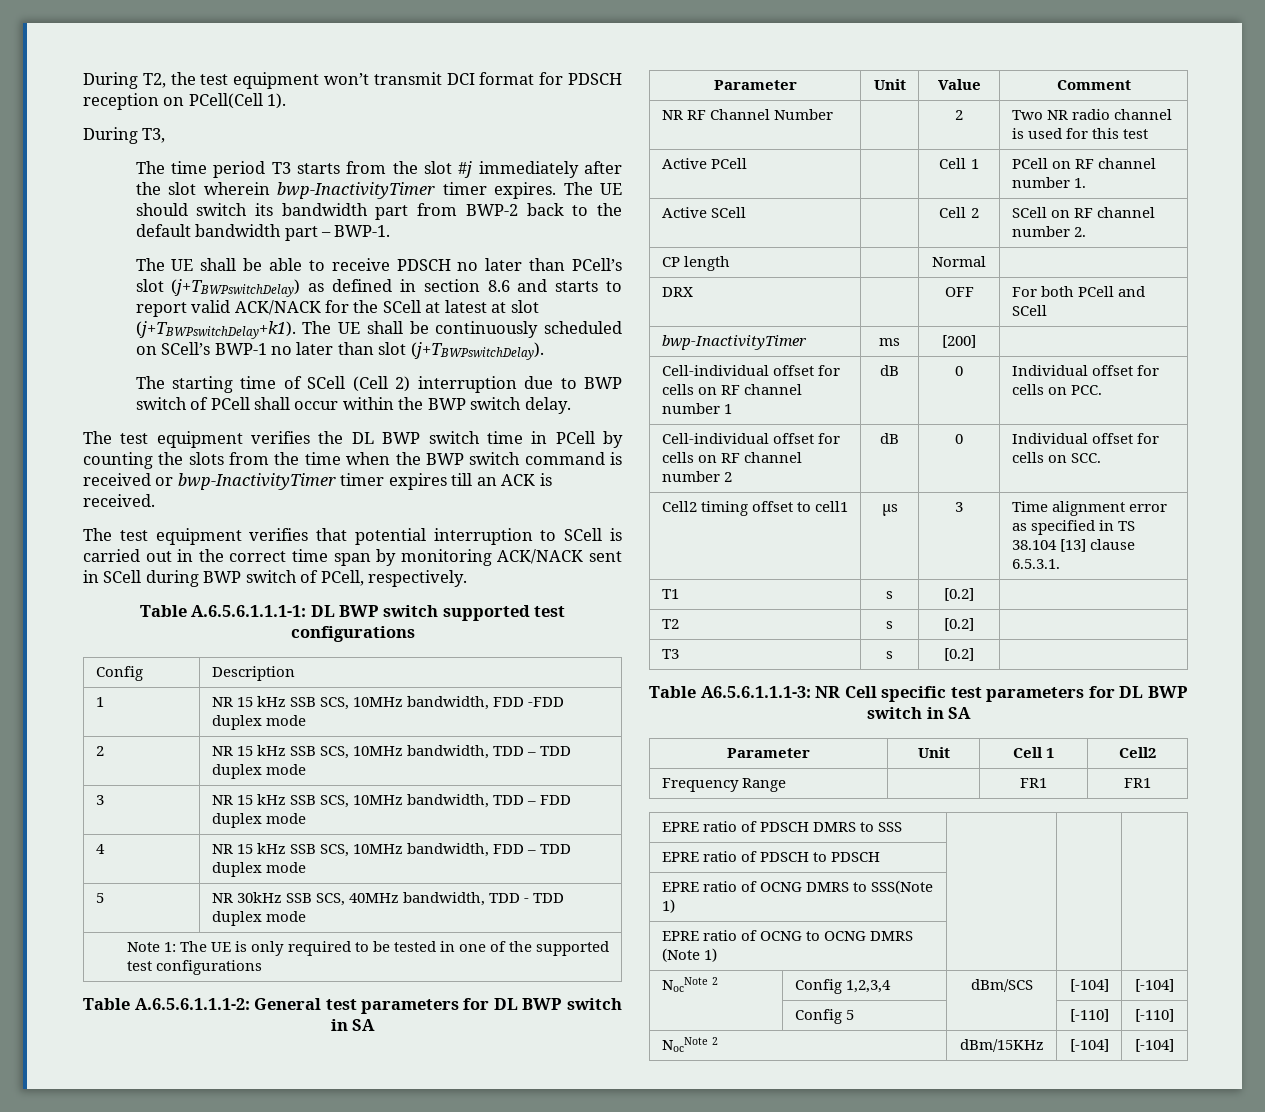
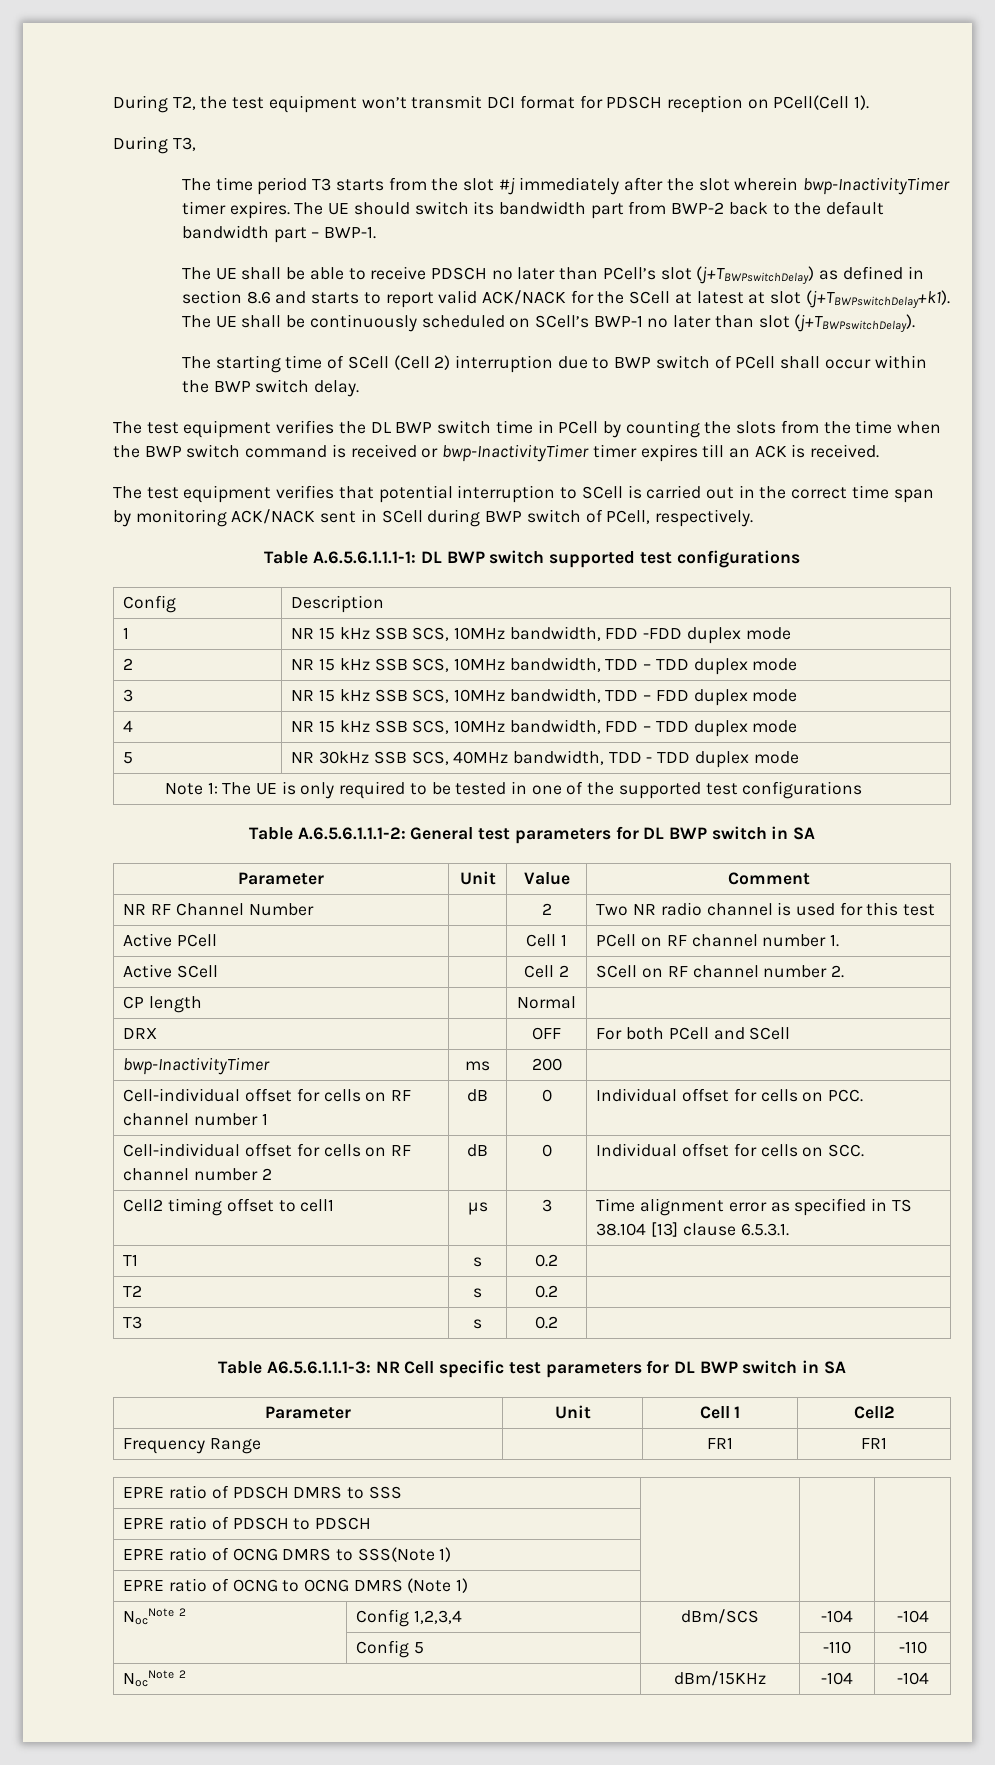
- bwp-InactivityTimer | ms | [200] |
+ bwp-InactivityTimer | ms | 200 |
- T1 | s | [0.2] |
+ T1 | s | 0.2 |
- T2 | s | [0.2] |
+ T2 | s | 0.2 |
- T3 | s | [0.2] |
+ T3 | s | 0.2 |
- NocNote 2 | Config 1,2,3,4 | dBm/SCS | [-104] | [-104]
+ NocNote 2 | Config 1,2,3,4 | dBm/SCS | -104 | -104
- | Config 5 | | [-110] | [-110]
+ | Config 5 | | -110 | -110
- NocNote 2 | dBm/15KHz | [-104] | [-104]
+ NocNote 2 | dBm/15KHz | -104 | -104

